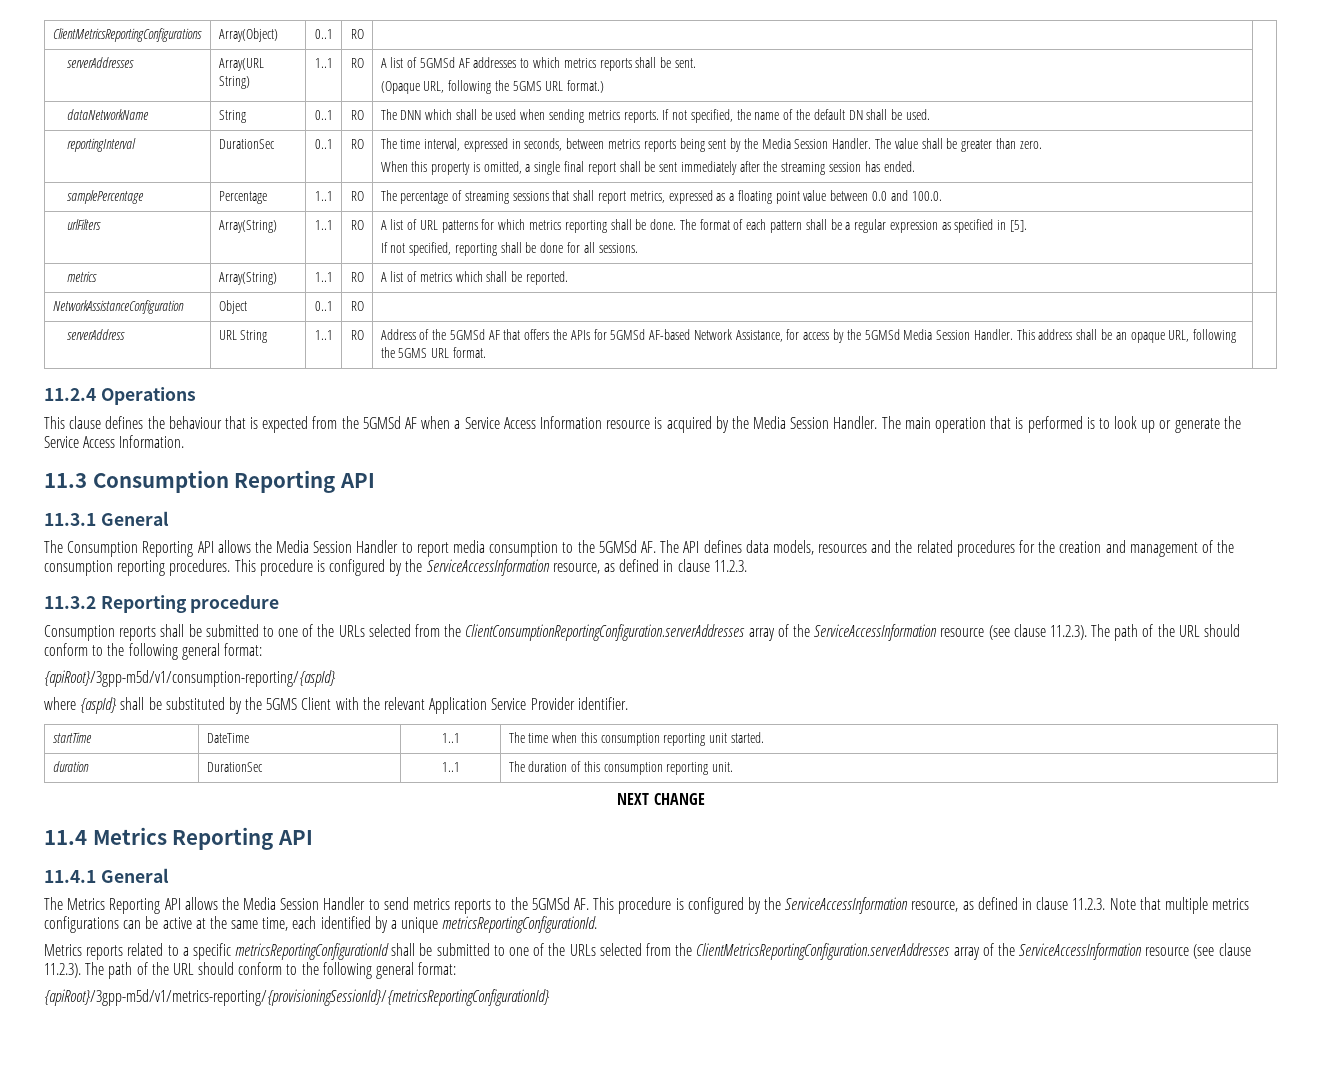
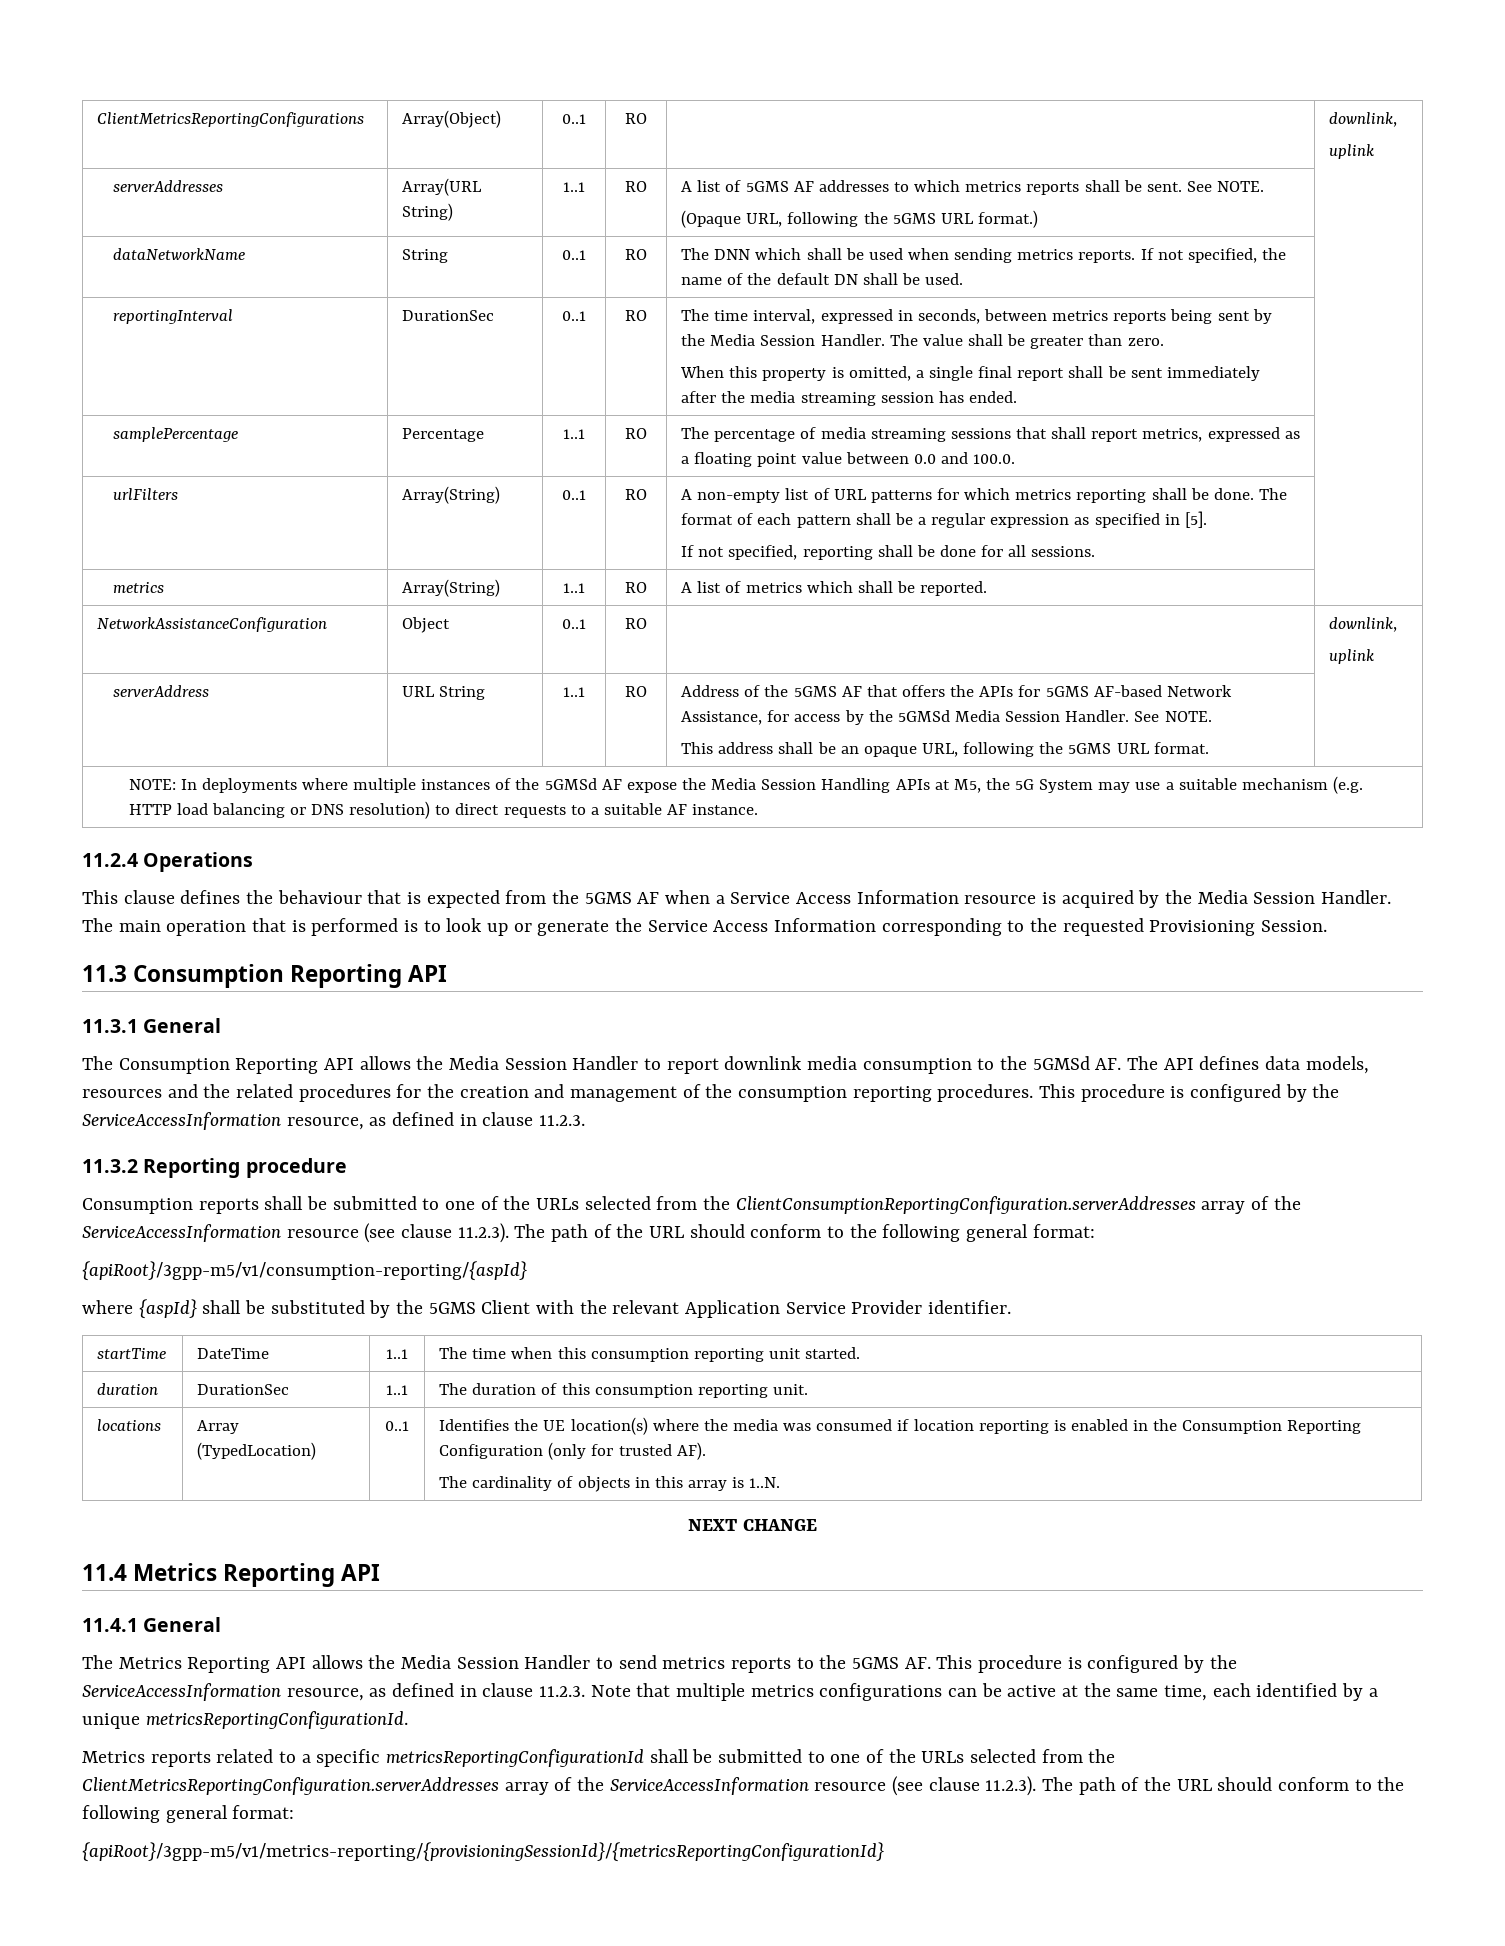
- ClientMetricsReportingConfigurations | Array(Object) | 0..1 | RO | |
+ ClientMetricsReportingConfigurations | Array(Object) | 0..1 | RO | | downlink,
+ uplink
- serverAddresses | Array(URL String) | 1..1 | RO | A list of 5GMSd AF addresses to which metrics reports shall be sent.
+ serverAddresses | Array(URL String) | 1..1 | RO | A list of 5GMS AF addresses to which metrics reports shall be sent. See NOTE.
- When this property is omitted, a single final report shall be sent immediately after the streaming session has ended.
+ When this property is omitted, a single final report shall be sent immediately after the media streaming session has ended.
- samplePercentage | Percentage | 1..1 | RO | The percentage of streaming sessions that shall report metrics, expressed as a floating point value between 0.0 and 100.0. |
+ samplePercentage | Percentage | 1..1 | RO | The percentage of media streaming sessions that shall report metrics, expressed as a floating point value between 0.0 and 100.0. |
- 1..1 | RO | A list of URL patterns for which metrics reporting shall be done.
+ 0..1 | RO | A non-empty list of URL patterns for which metrics reporting shall be done.
- NetworkAssistanceConfiguration | Object | 0..1 | RO | |
+ NetworkAssistanceConfiguration | Object | 0..1 | RO | | downlink,
+ uplink
- Address of the 5GMSd AF that offers the APIs for 5GMSd AF-based Network Assistance, for access by the 5GMSd Media Session Handler. This address shall be an opaque URL, following the 5GMS URL format.
+ Address of the 5GMS AF that offers the APIs for 5GMS AF-based Network Assistance, for access by the 5GMSd Media Session Handler. See NOTE.
+ This address shall be an opaque URL, following the 5GMS URL format.
+ NOTE: In deployments where multiple instances of the 5GMSd AF expose the Media Session Handling APIs at M5, the 5G System may use a suitable mechanism (e.g. HTTP load balancing or DNS resolution) to direct requests to a suitable AF instance.
- This clause defines the behaviour that is expected from the 5GMSd AF when a Service Access Information resource is acquired by the Media Session Handler.
+ This clause defines the behaviour that is expected from the 5GMS AF when a Service Access Information resource is acquired by the Media Session Handler.
- The main operation that is performed is to look up or generate the Service Access Information.
+ The main operation that is performed is to look up or generate the Service Access Information corresponding to the requested Provisioning Session.
- The Consumption Reporting API allows the Media Session Handler to report media consumption to the 5GMSd AF. The API defines data models, resources and the related procedures for the creation and management of the consumption reporting procedures.
+ The Consumption Reporting API allows the Media Session Handler to report downlink media consumption to the 5GMSd AF. The API defines data models, resources and the related procedures for the creation and management of the consumption reporting procedures.
- {apiRoot}/3gpp-m5d/v1/consumption-reporting/{aspId}
+ {apiRoot}/3gpp-m5/v1/consumption-reporting/{aspId}
+ locations | Array (TypedLocation) | 0..1 | Identifies the UE location(s) where the media was consumed if location reporting is enabled in the Consumption Reporting Configuration (only for trusted AF).
+ The cardinality of objects in this array is 1..N.
- The Metrics Reporting API allows the Media Session Handler to send metrics reports to the 5GMSd AF. This procedure is configured by the ServiceAccessInformation resource, as defined in clause 11.2.3. Note that multiple metrics configurations can be active at the same time, each identified by a unique metricsReportingConfigurationId.
+ The Metrics Reporting API allows the Media Session Handler to send metrics reports to the 5GMS AF. This procedure is configured by the ServiceAccessInformation resource, as defined in clause 11.2.3. Note that multiple metrics configurations can be active at the same time, each identified by a unique metricsReportingConfigurationId.
- {apiRoot}/3gpp-m5d/v1/metrics-reporting/{provisioningSessionId}/{metricsReportingConfigurationId}
+ {apiRoot}/3gpp-m5/v1/metrics-reporting/{provisioningSessionId}/{metricsReportingConfigurationId}

